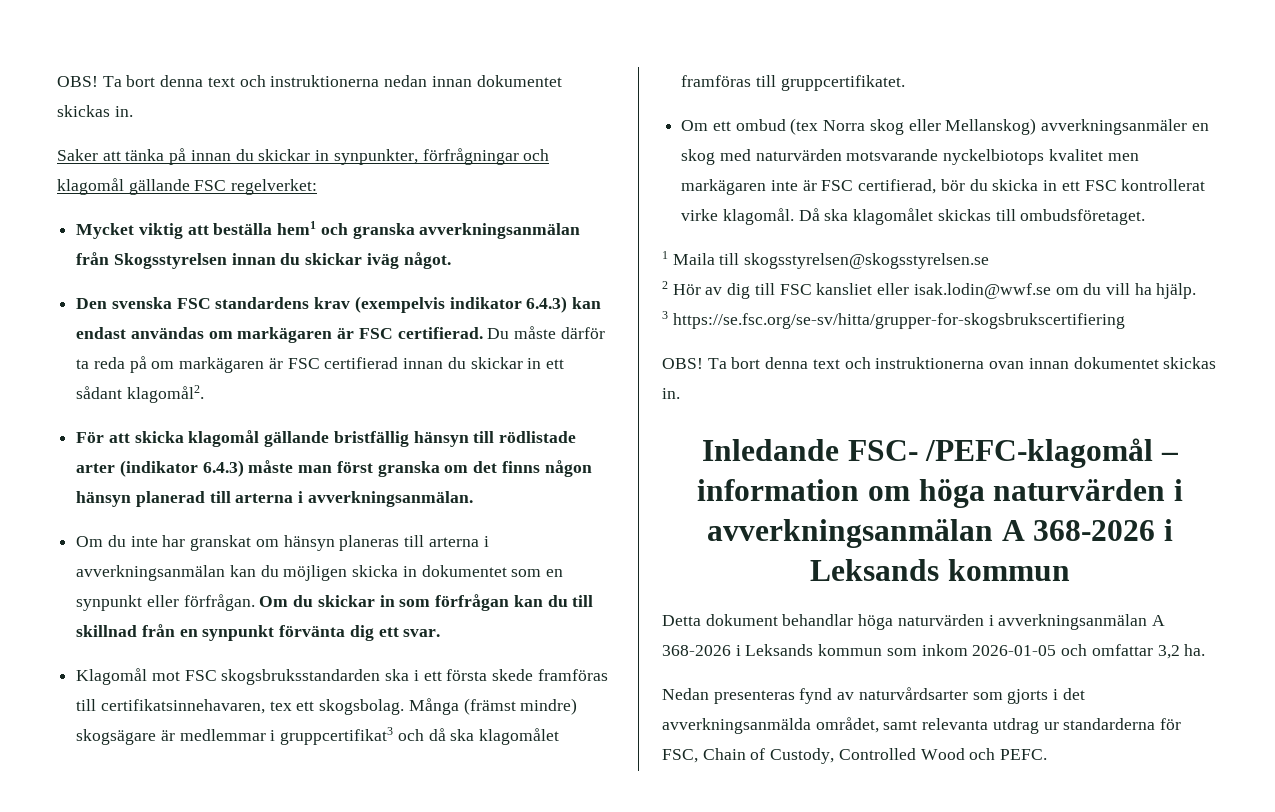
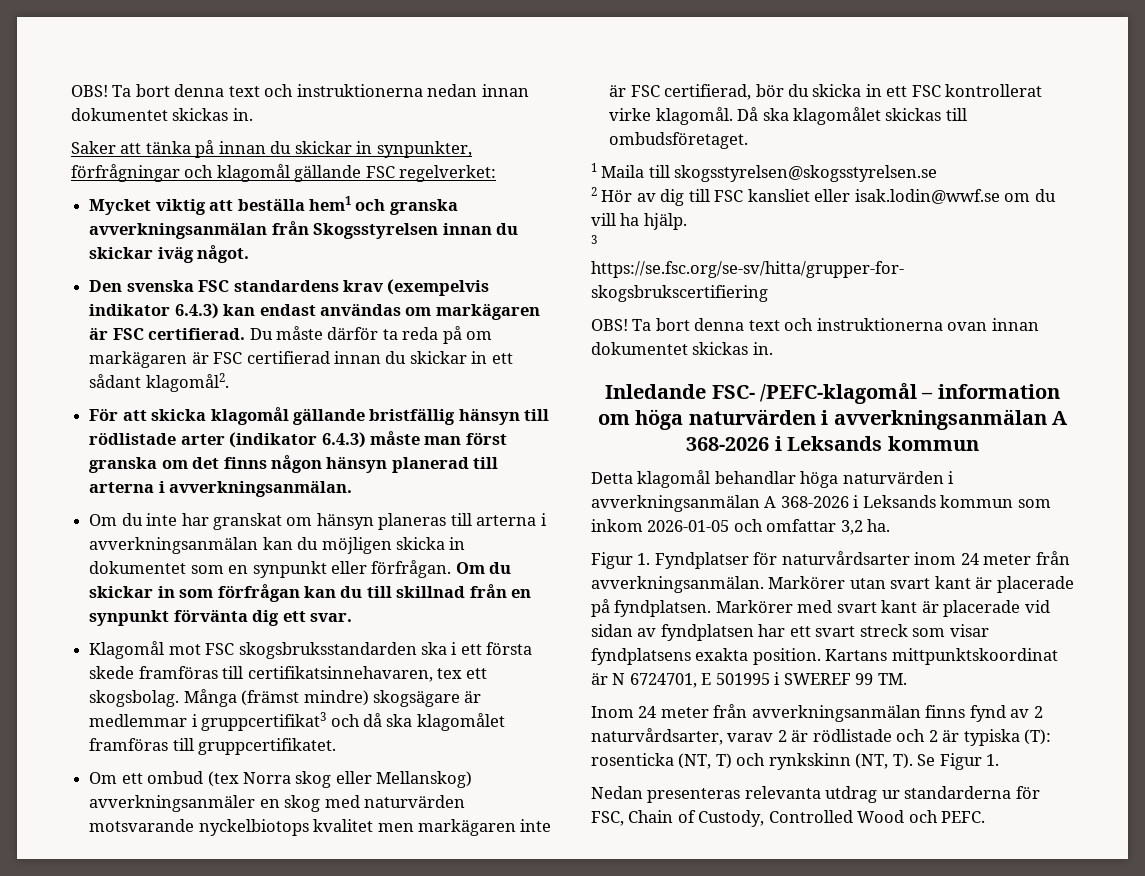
- Detta dokument behandlar höga naturvärden i avverkningsanmälan A 368-2026 i Leksands kommun som inkom 2026-01-05 och omfattar 3,2 ha.
+ Detta klagomål behandlar höga naturvärden i avverkningsanmälan A 368-2026 i Leksands kommun som inkom 2026-01-05 och omfattar 3,2 ha.
- Nedan presenteras fynd av naturvårdsarter som gjorts i det avverkningsanmälda området, samt relevanta utdrag ur standarderna för FSC, Chain of Custody, Controlled Wood och PEFC.
+ Figur 1. Fyndplatser för naturvårdsarter inom 24 meter från avverkningsanmälan. Markörer utan svart kant är placerade på fyndplatsen. Markörer med svart kant är placerade vid sidan av fyndplatsen har ett svart streck som visar fyndplatsens exakta position. Kartans mittpunktskoordinat är N 6724701, E 501995 i SWEREF 99 TM.
+ Inom 24 meter från avverkningsanmälan finns fynd av 2 naturvårdsarter, varav 2 är rödlistade och 2 är typiska (T): rosenticka (NT, T) och rynkskinn (NT, T). Se Figur 1.
+ Nedan presenteras relevanta utdrag ur standarderna för FSC, Chain of Custody, Controlled Wood och PEFC.

